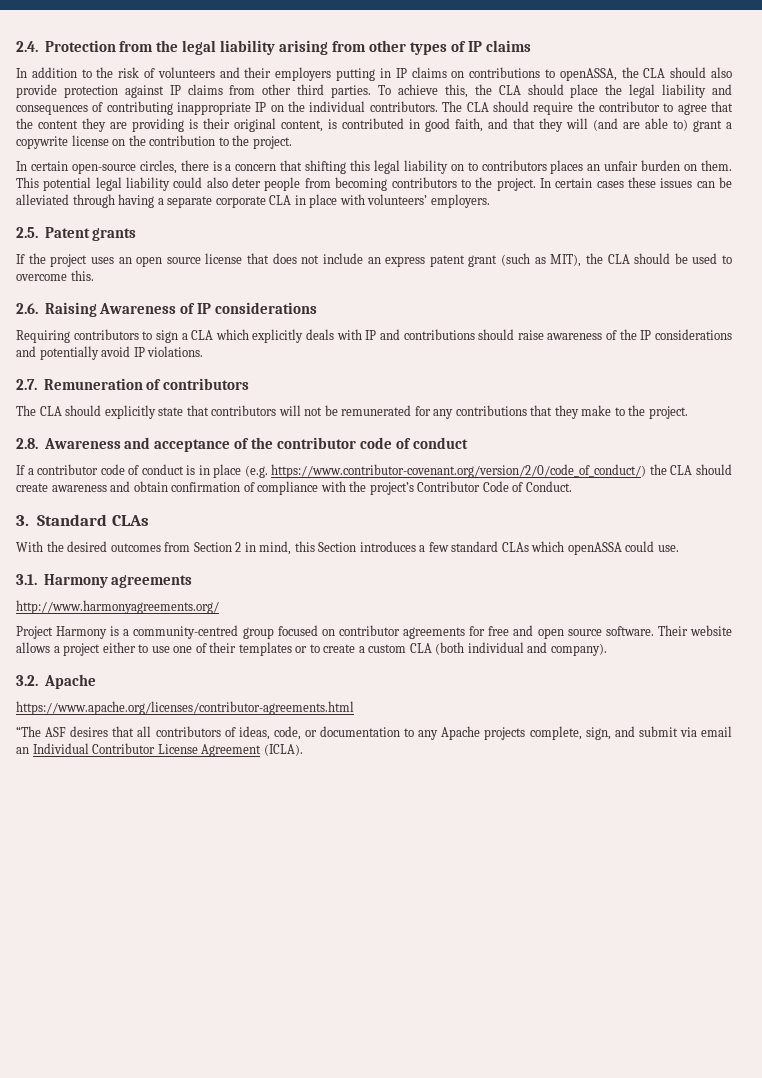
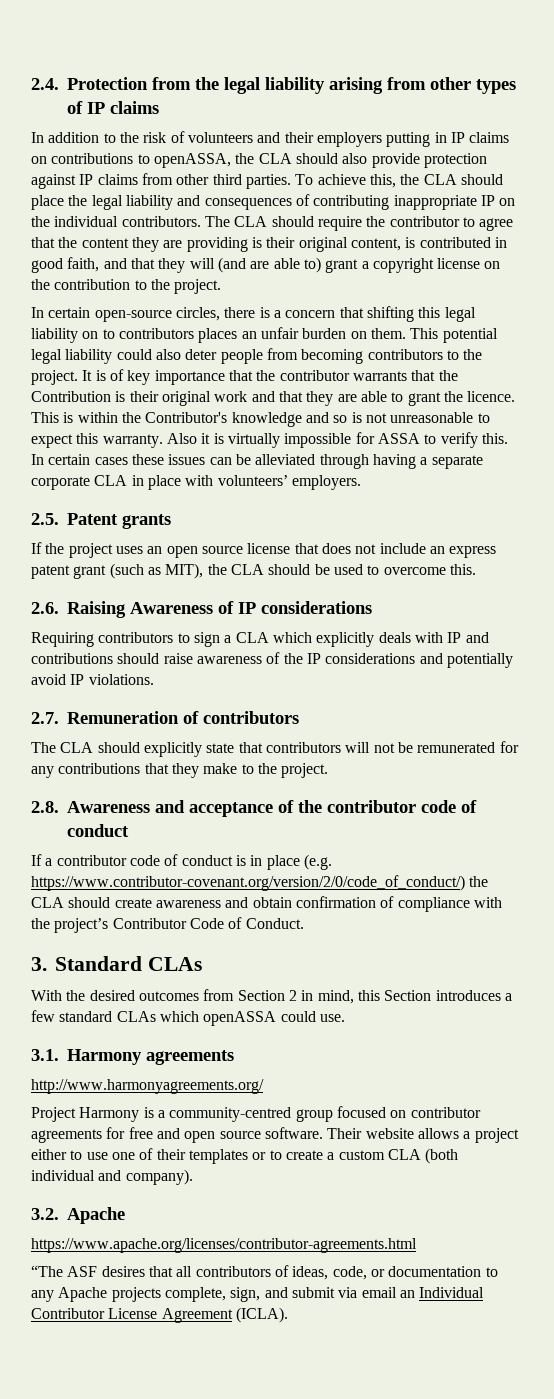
- The CLA should require the contributor to agree that the content they are providing is their original content, is contributed in good faith, and that they will (and are able to) grant a copywrite license on the contribution to the project.
+ The CLA should require the contributor to agree that the content they are providing is their original content, is contributed in good faith, and that they will (and are able to) grant a copyright license on the contribution to the project.
+ It is of key importance that the contributor warrants that the Contribution is their original work and that they are able to grant the licence. This is within the Contributor's knowledge and so is not unreasonable to expect this warranty. Also it is virtually impossible for ASSA to verify this.

